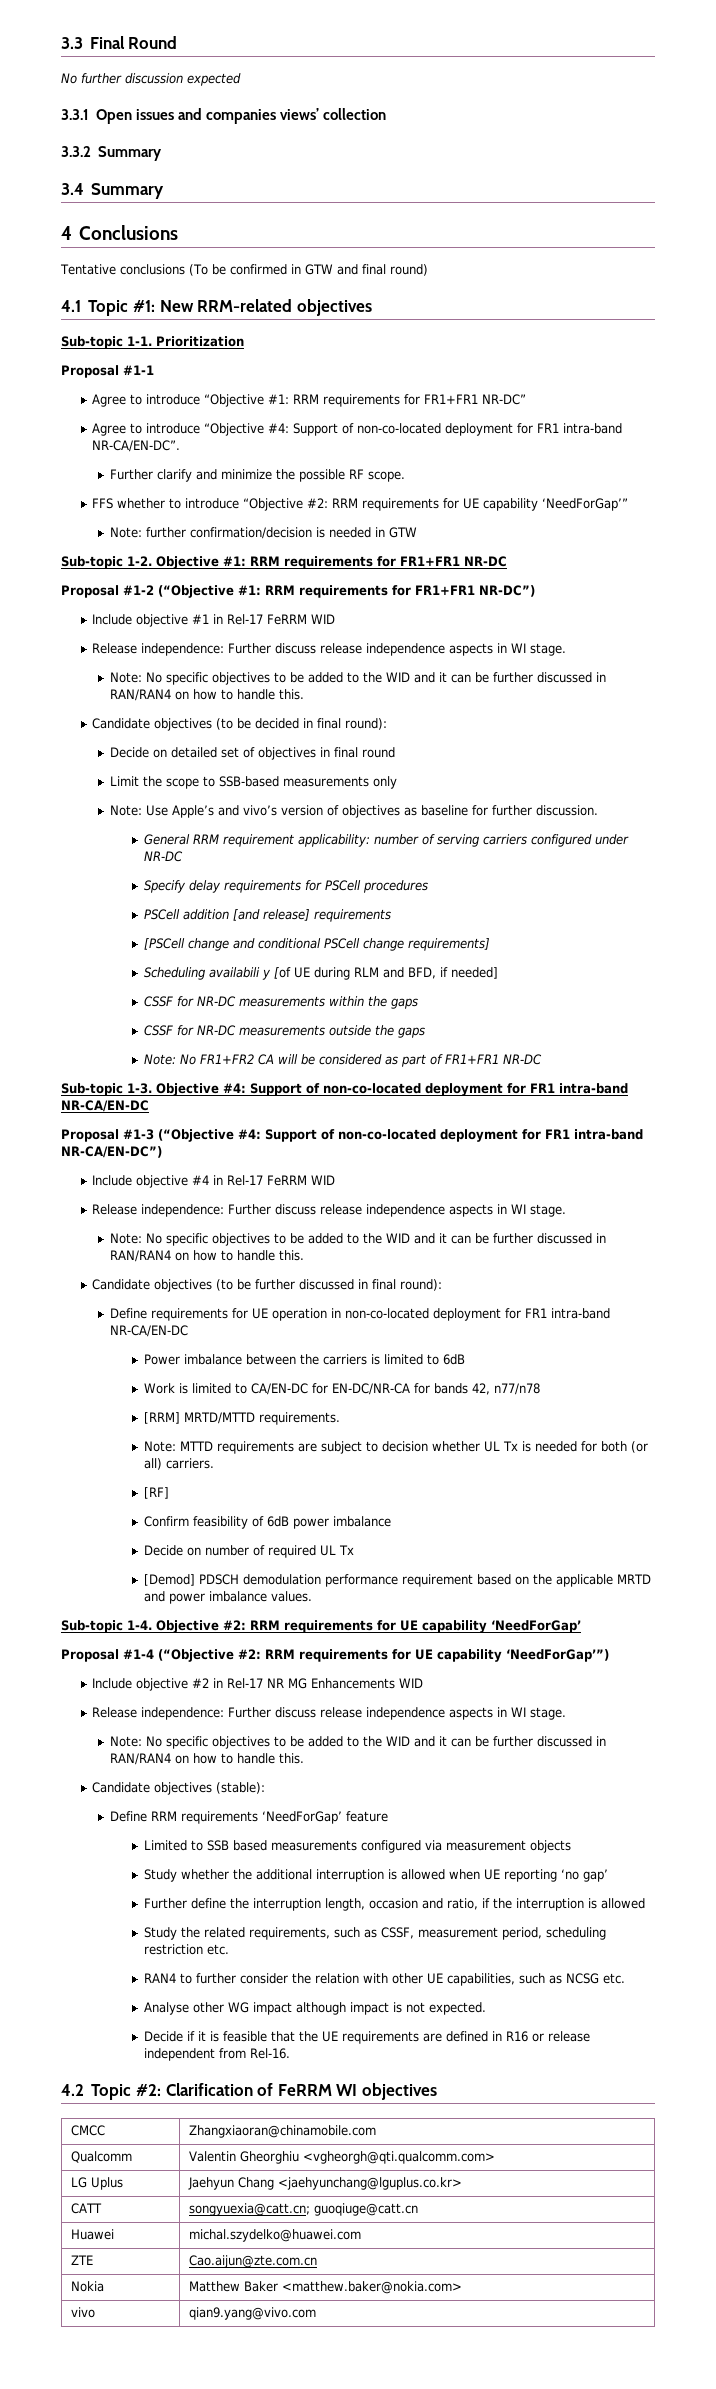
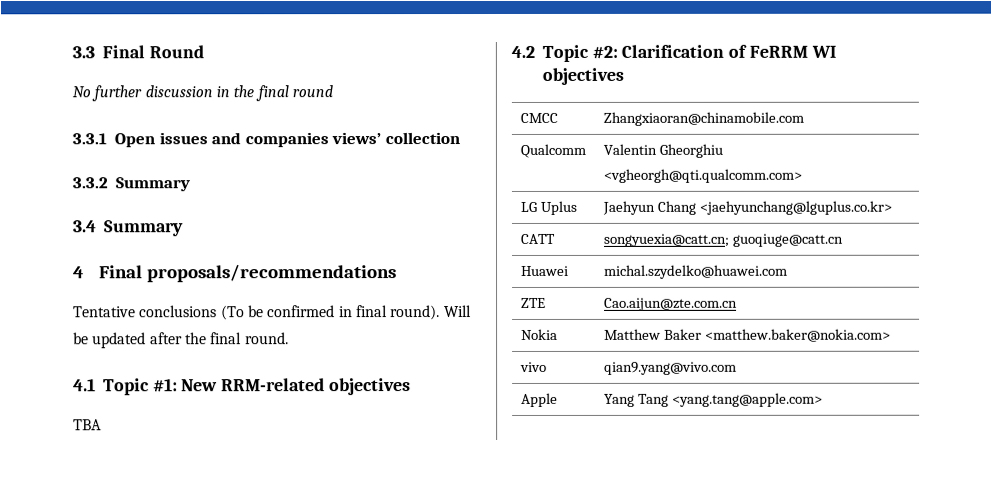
- No further discussion expected
+ No further discussion in the final round
- 4 Conclusions
+ 4 Final proposals/recommendations
- Tentative conclusions (To be confirmed in GTW and final round)
+ Tentative conclusions (To be confirmed in final round). Will be updated after the final round.
- Sub-topic 1-1. Prioritization
- Proposal #1-1
- Agree to introduce “Objective #1: RRM requirements for FR1+FR1 NR-DC”
- Agree to introduce “Objective #4: Support of non-co-located deployment for FR1 intra-band NR-CA/EN-DC”.
- Further clarify and minimize the possible RF scope.
- FFS whether to introduce “Objective #2: RRM requirements for UE capability ‘NeedForGap’”
- Note: further confirmation/decision is needed in GTW
- Sub-topic 1-2. Objective #1: RRM requirements for FR1+FR1 NR-DC
- Proposal #1-2 (“Objective #1: RRM requirements for FR1+FR1 NR-DC”)
- Include objective #1 in Rel-17 FeRRM WID
- Release independence: Further discuss release independence aspects in WI stage.
- Note: No specific objectives to be added to the WID and it can be further discussed in RAN/RAN4 on how to handle this.
- Candidate objectives (to be decided in final round):
- Decide on detailed set of objectives in final round
- Limit the scope to SSB-based measurements only
- Note: Use Apple’s and vivo’s version of objectives as baseline for further discussion.
- General RRM requirement applicability: number of serving carriers configured under NR-DC
- Specify delay requirements for PSCell procedures
- PSCell addition [and release] requirements
- [PSCell change and conditional PSCell change requirements]
- Scheduling availabili y [of UE during RLM and BFD, if needed]
- CSSF for NR-DC measurements within the gaps
- CSSF for NR-DC measurements outside the gaps
- Note: No FR1+FR2 CA will be considered as part of FR1+FR1 NR-DC
- Sub-topic 1-3. Objective #4: Support of non-co-located deployment for FR1 intra-band NR-CA/EN-DC
- Proposal #1-3 (“Objective #4: Support of non-co-located deployment for FR1 intra-band NR-CA/EN-DC”)
- Include objective #4 in Rel-17 FeRRM WID
- Release independence: Further discuss release independence aspects in WI stage.
- Note: No specific objectives to be added to the WID and it can be further discussed in RAN/RAN4 on how to handle this.
- Candidate objectives (to be further discussed in final round):
- Define requirements for UE operation in non-co-located deployment for FR1 intra-band NR-CA/EN-DC
- Power imbalance between the carriers is limited to 6dB
- Work is limited to CA/EN-DC for EN-DC/NR-CA for bands 42, n77/n78
- [RRM] MRTD/MTTD requirements.
- Note: MTTD requirements are subject to decision whether UL Tx is needed for both (or all) carriers.
- [RF]
- Confirm feasibility of 6dB power imbalance
- Decide on number of required UL Tx
- [Demod] PDSCH demodulation performance requirement based on the applicable MRTD and power imbalance values.
- Sub-topic 1-4. Objective #2: RRM requirements for UE capability ‘NeedForGap’
- Proposal #1-4 (“Objective #2: RRM requirements for UE capability ‘NeedForGap’”)
- Include objective #2 in Rel-17 NR MG Enhancements WID
- Release independence: Further discuss release independence aspects in WI stage.
- Note: No specific objectives to be added to the WID and it can be further discussed in RAN/RAN4 on how to handle this.
- Candidate objectives (stable):
- Define RRM requirements ‘NeedForGap’ feature
- Limited to SSB based measurements configured via measurement objects
- Study whether the additional interruption is allowed when UE reporting ‘no gap’
- Further define the interruption length, occasion and ratio, if the interruption is allowed
- Study the related requirements, such as CSSF, measurement period, scheduling restriction etc.
- RAN4 to further consider the relation with other UE capabilities, such as NCSG etc.
- Analyse other WG impact although impact is not expected.
- Decide if it is feasible that the UE requirements are defined in R16 or release independent from Rel-16.
+ TBA
+ Apple | Yang Tang <yang.tang@apple.com>

